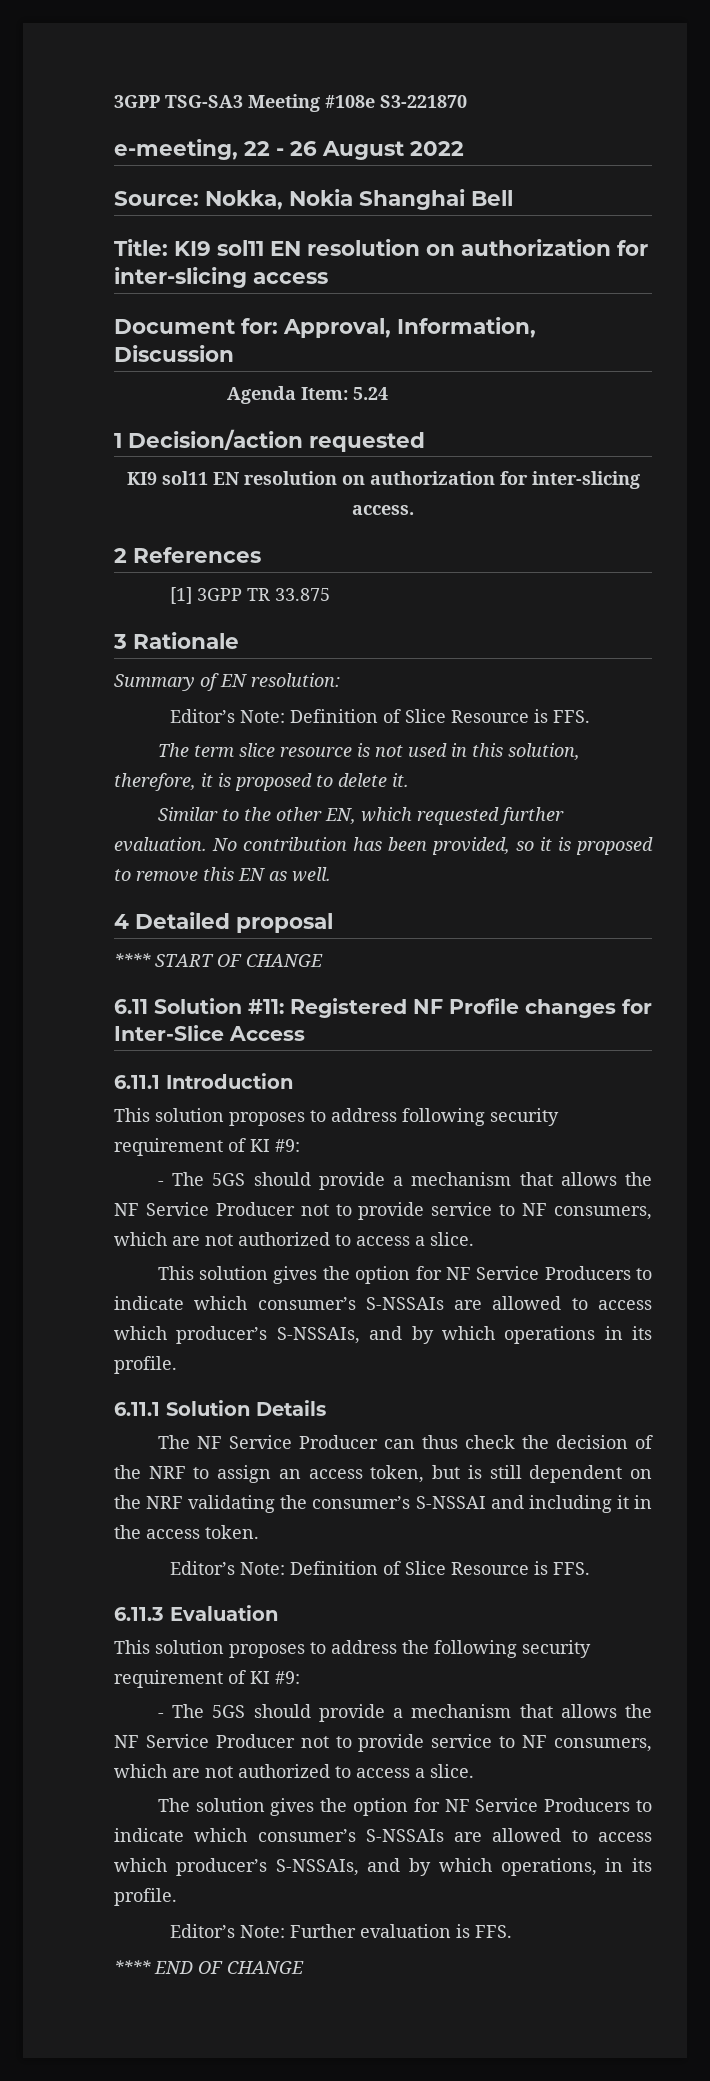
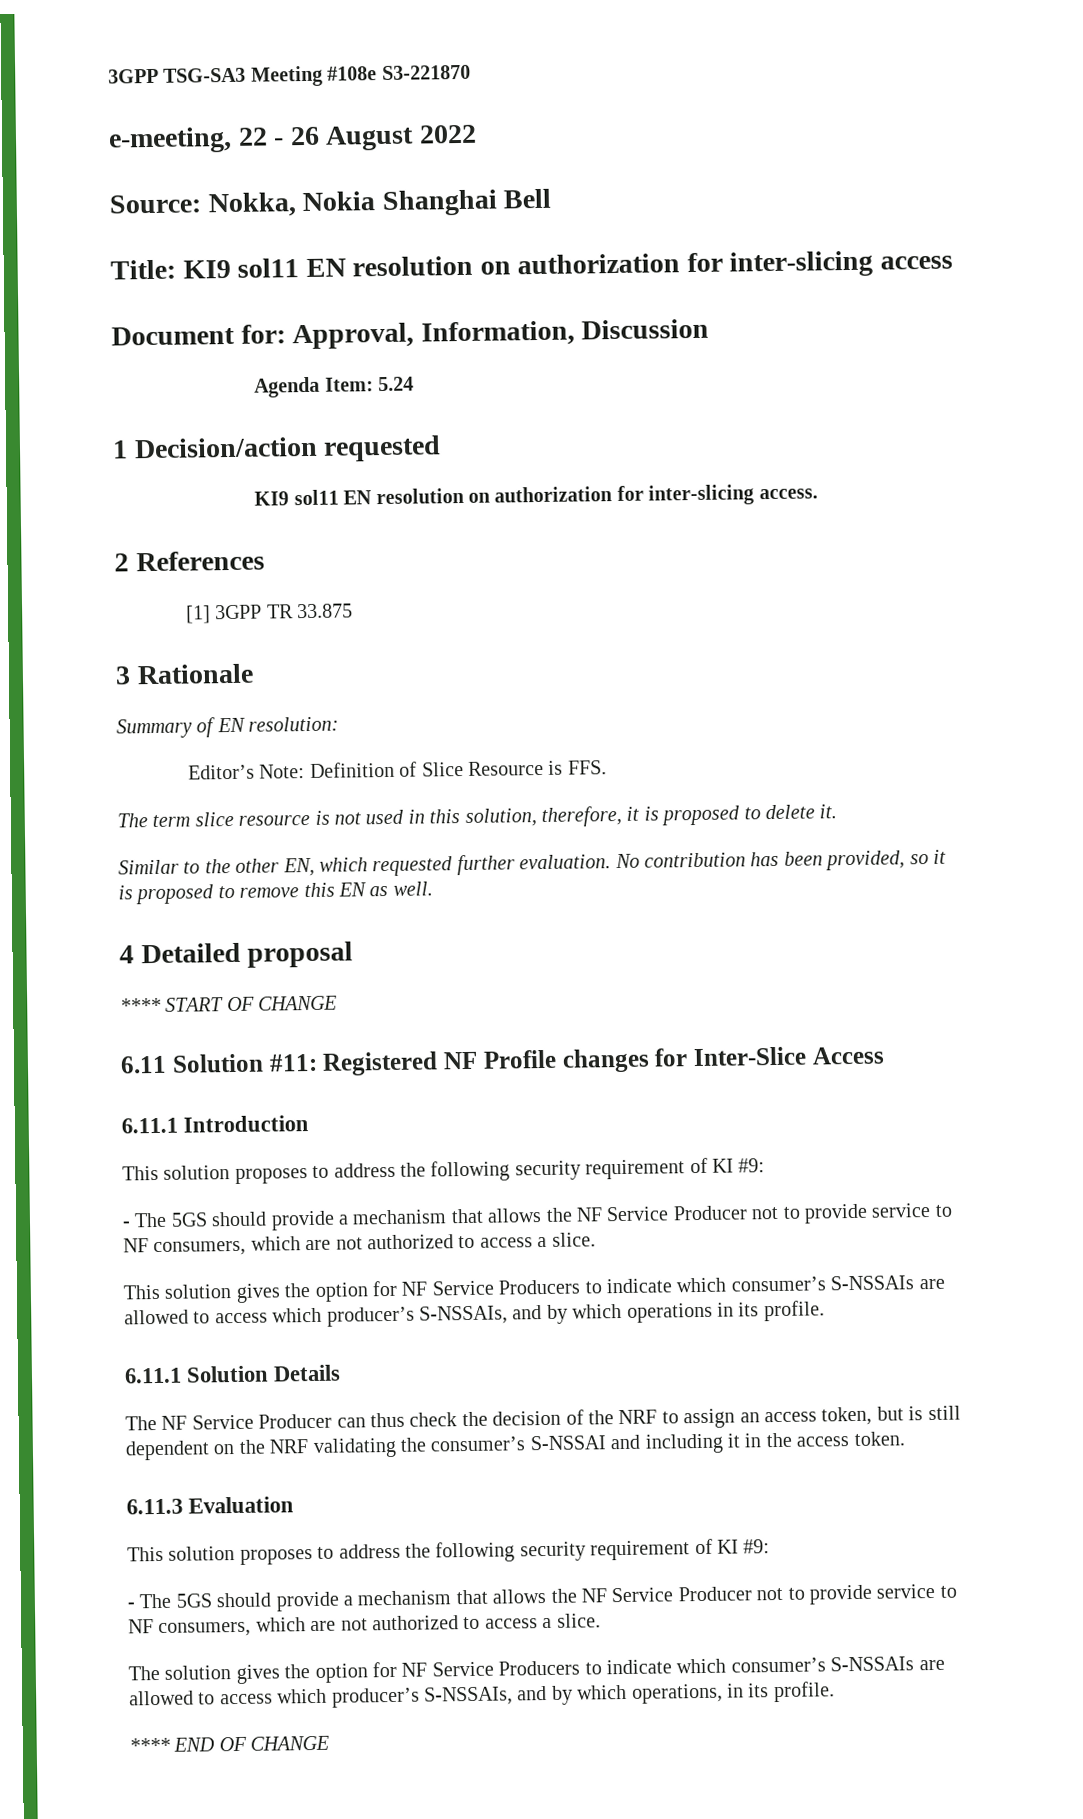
  6.11.1 Introduction
- This solution proposes to address following security requirement of KI #9:
+ This solution proposes to address the following security requirement of KI #9:
  The NF Service Producer can thus check the decision of the NRF to assign an access token, but is still dependent on the NRF validating the consumer’s S-NSSAI and including it in the access token.
- Editor’s Note: Definition of Slice Resource is FFS.
- Editor’s Note: Further evaluation is FFS.

